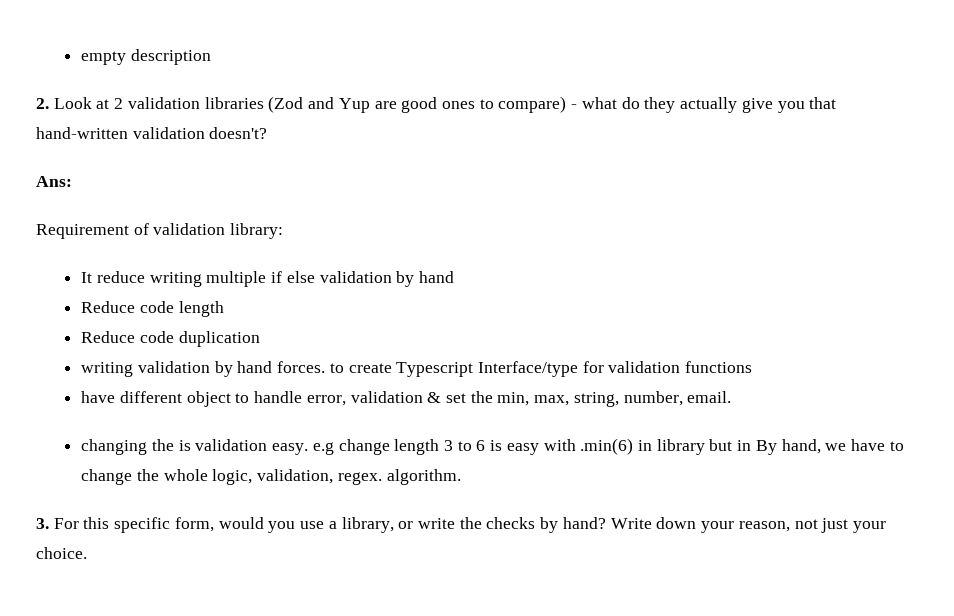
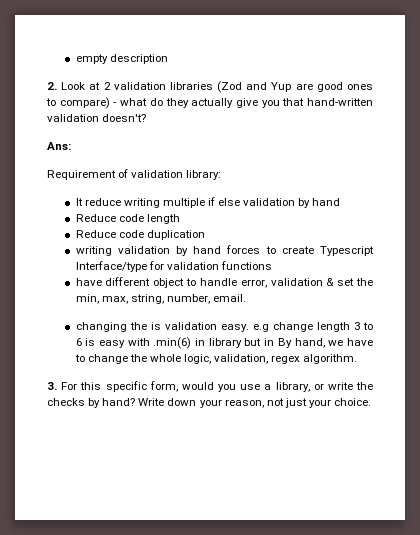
- writing validation by hand forces. to create Typescript Interface/type for validation functions
+ writing validation by hand forces to create Typescript Interface/type for validation functions
- changing the is validation easy. e.g change length 3 to 6 is easy with .min(6) in library but in By hand, we have to change the whole logic, validation, regex. algorithm.
+ changing the is validation easy. e.g change length 3 to 6 is easy with .min(6) in library but in By hand, we have to change the whole logic, validation, regex algorithm.

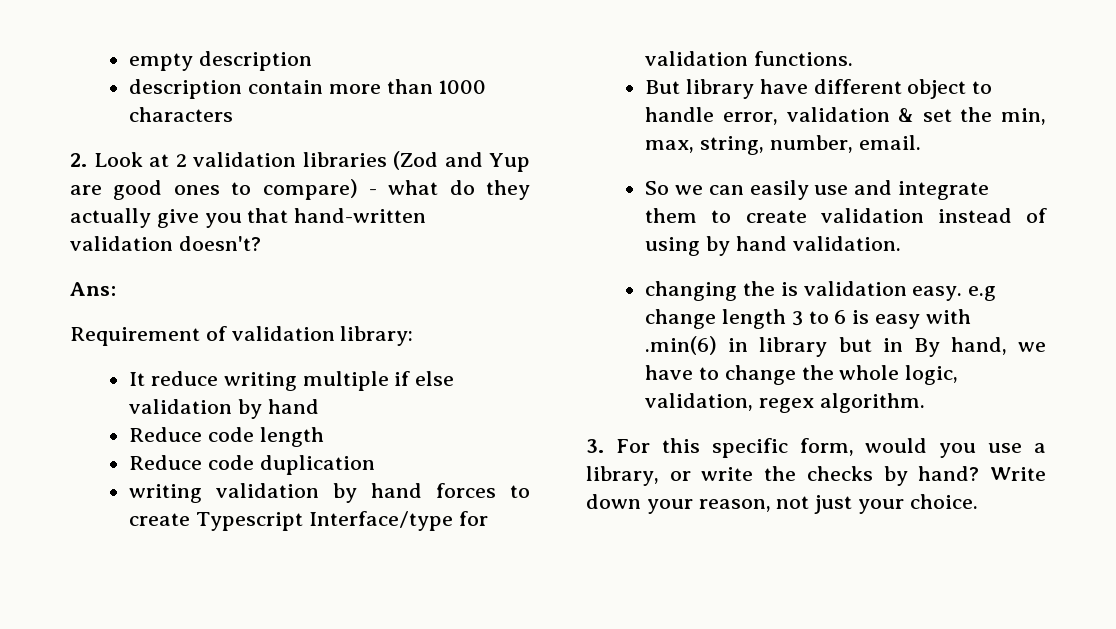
+ description contain more than 1000 characters
- writing validation by hand forces to create Typescript Interface/type for validation functions
- have different object to handle error, validation & set the min, max, string, number, email.
+ writing validation by hand forces to create Typescript Interface/type for validation functions.
+ But library have different object to handle error, validation & set the min, max, string, number, email.
+ So we can easily use and integrate them to create validation instead of using by hand validation.

